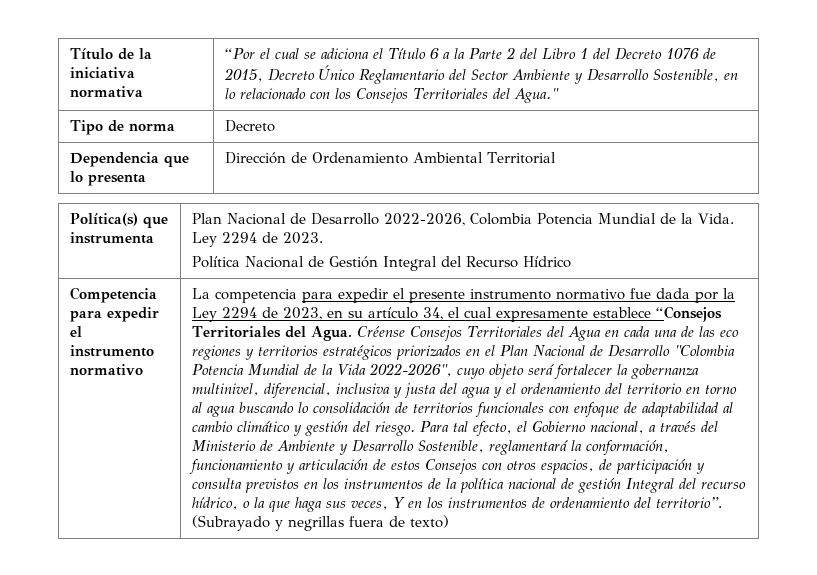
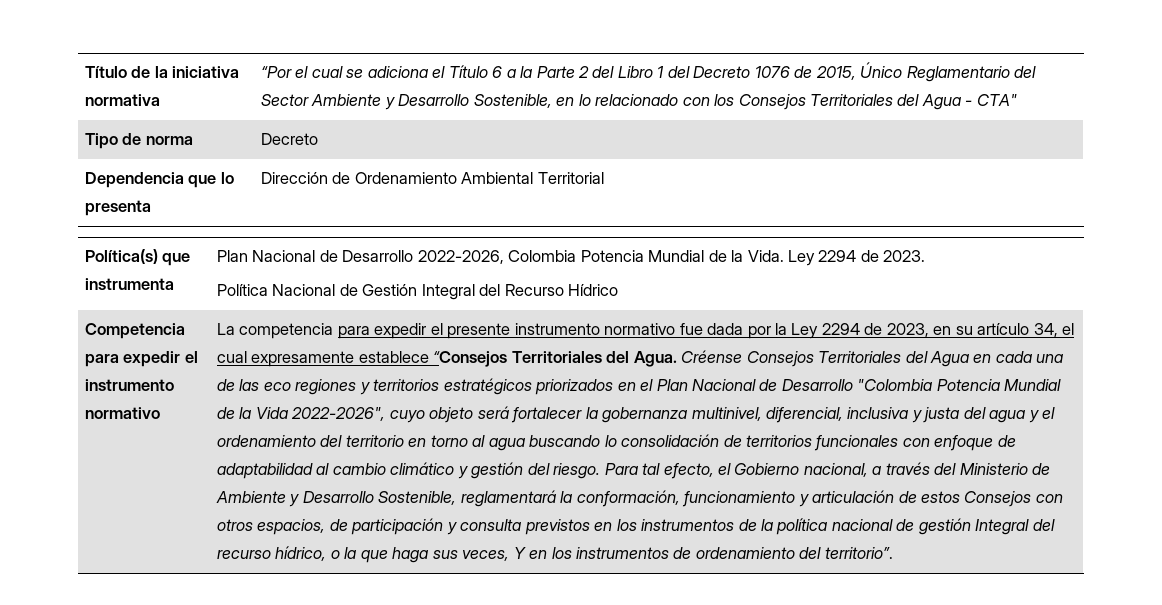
- “Por el cual se adiciona el Título 6 a la Parte 2 del Libro 1 del Decreto 1076 de 2015, Decreto Único Reglamentario del Sector Ambiente y Desarrollo Sostenible, en lo relacionado con los Consejos Territoriales del Agua."
+ “Por el cual se adiciona el Título 6 a la Parte 2 del Libro 1 del Decreto 1076 de 2015, Único Reglamentario del Sector Ambiente y Desarrollo Sostenible, en lo relacionado con los Consejos Territoriales del Agua - CTA"
- (Subrayado y negrillas fuera de texto)

